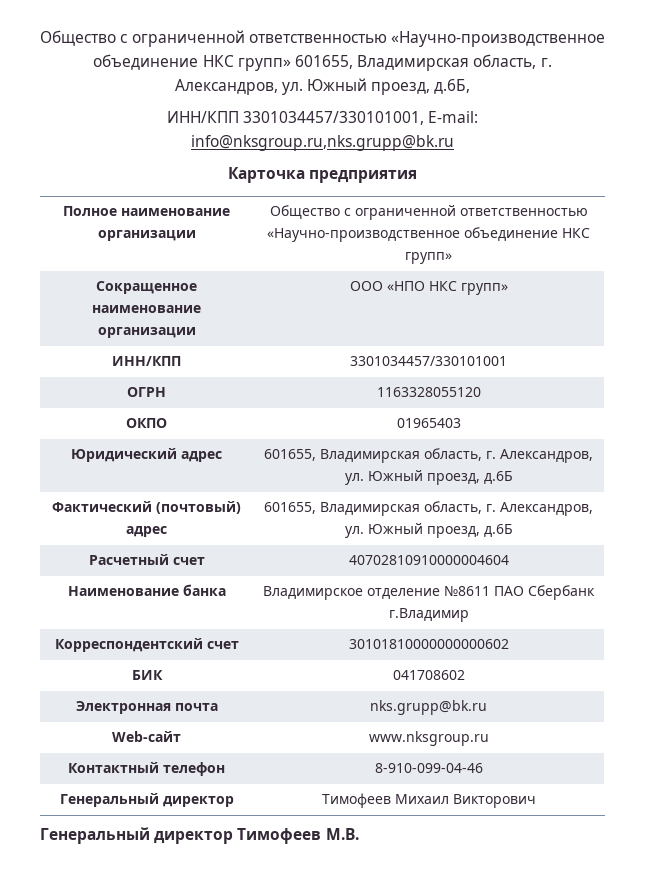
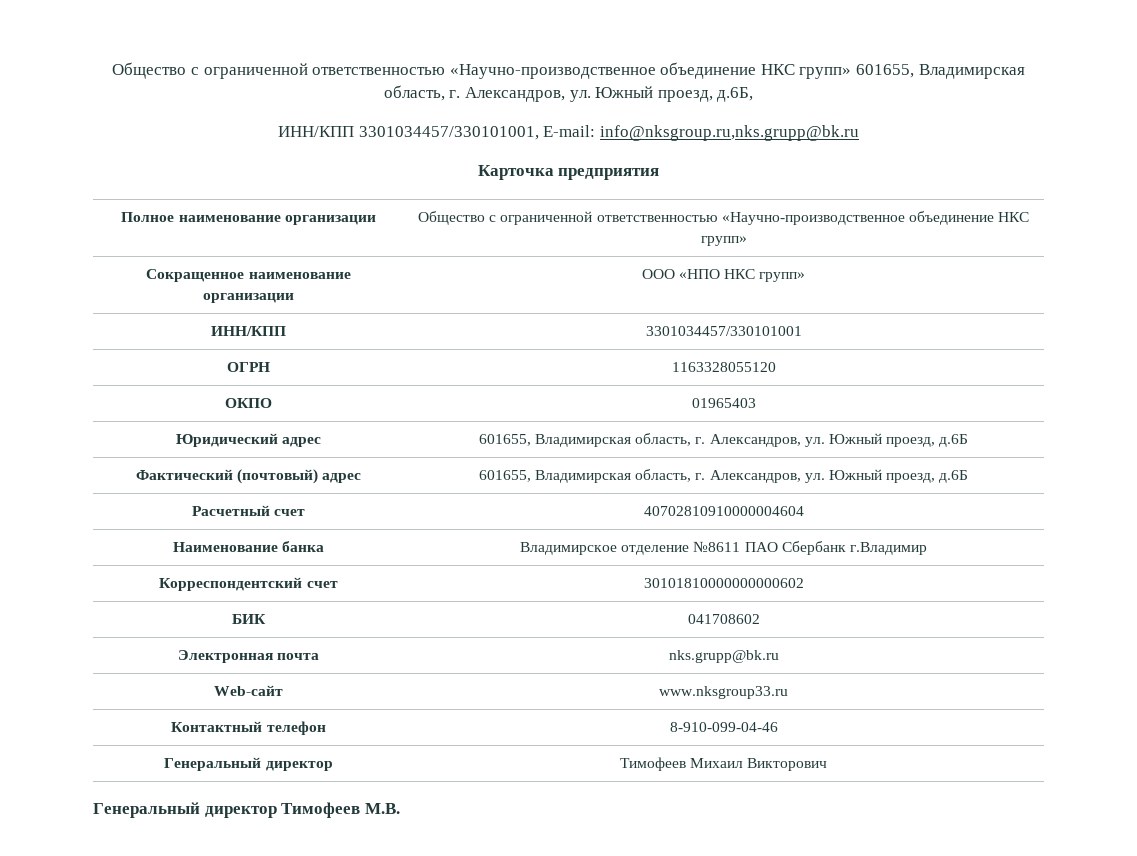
- Web-сайт | www.nksgroup.ru
+ Web-сайт | www.nksgroup33.ru

